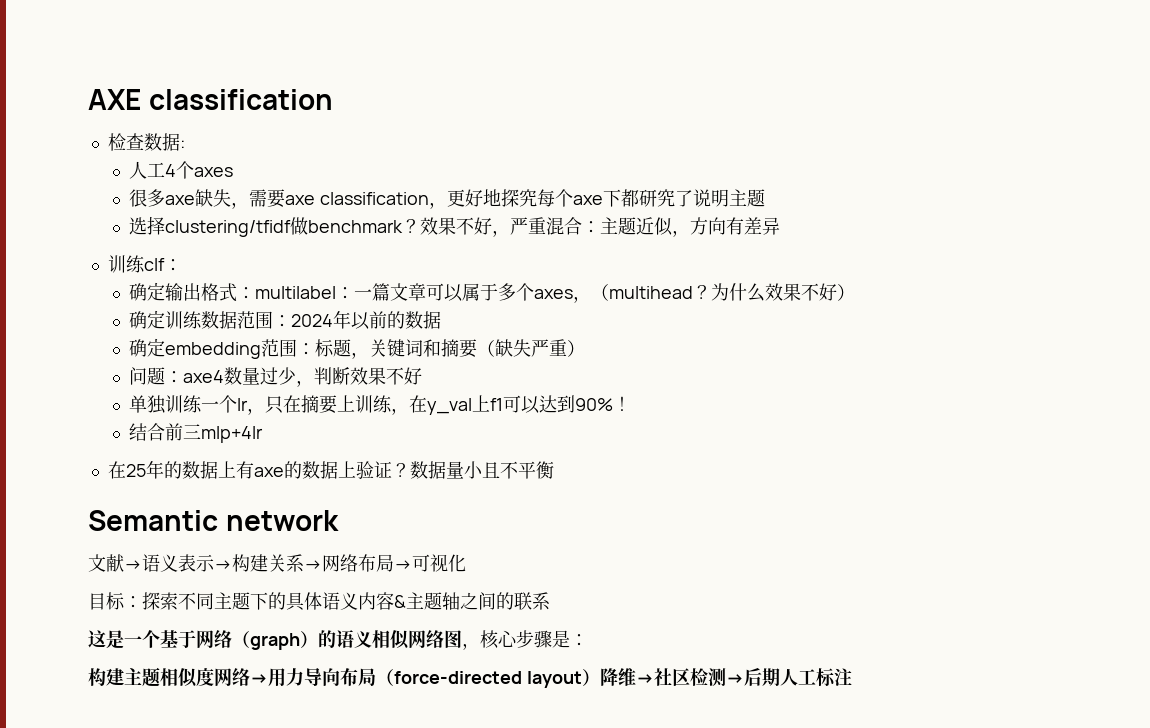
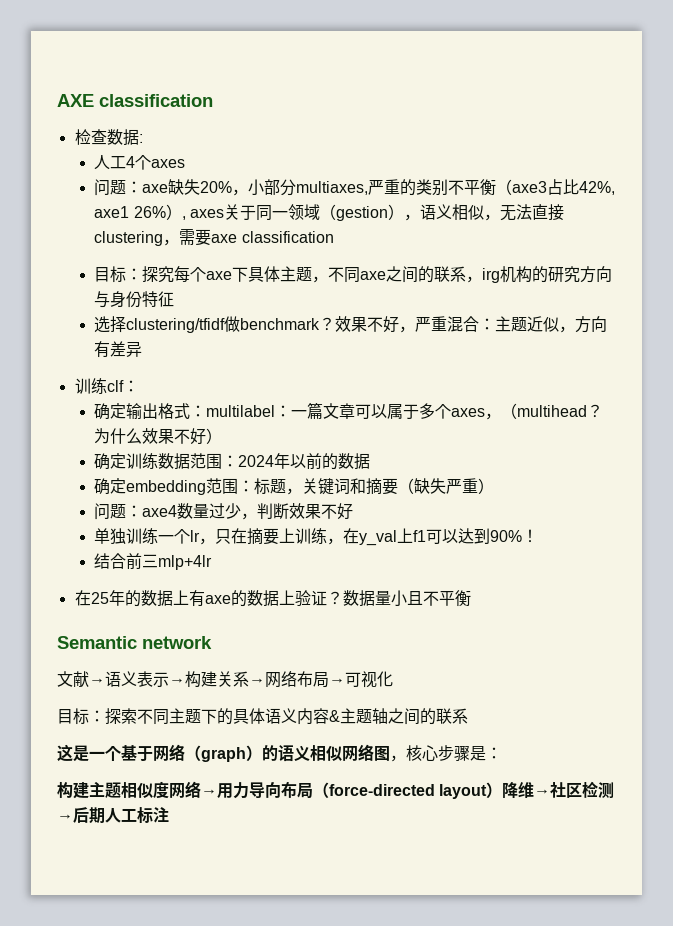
- 很多axe缺失，需要axe classification，更好地探究每个axe下都研究了说明主题
+ 问题：axe缺失20%，小部分multiaxes,严重的类别不平衡（axe3占比42%, axe1 26%）, axes关于同一领域（gestion），语义相似，无法直接clustering，需要axe classification
+ 目标：探究每个axe下具体主题，不同axe之间的联系，irg机构的研究方向与身份特征

